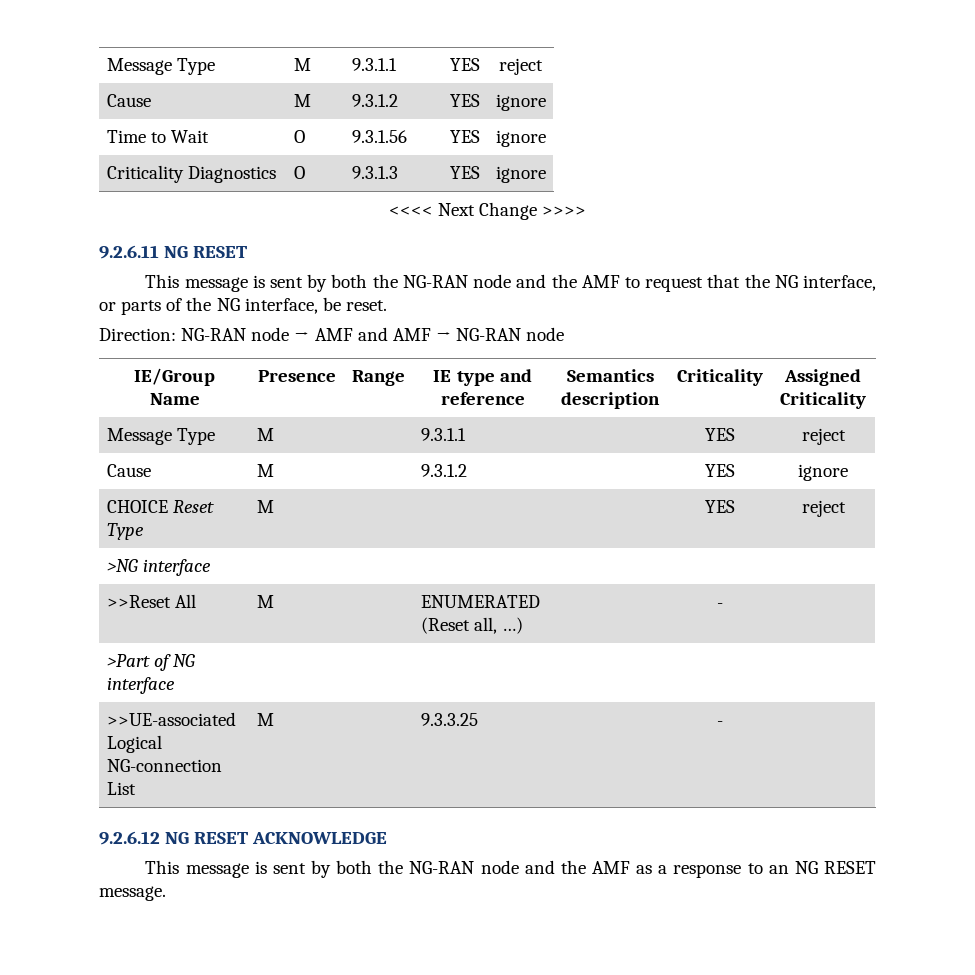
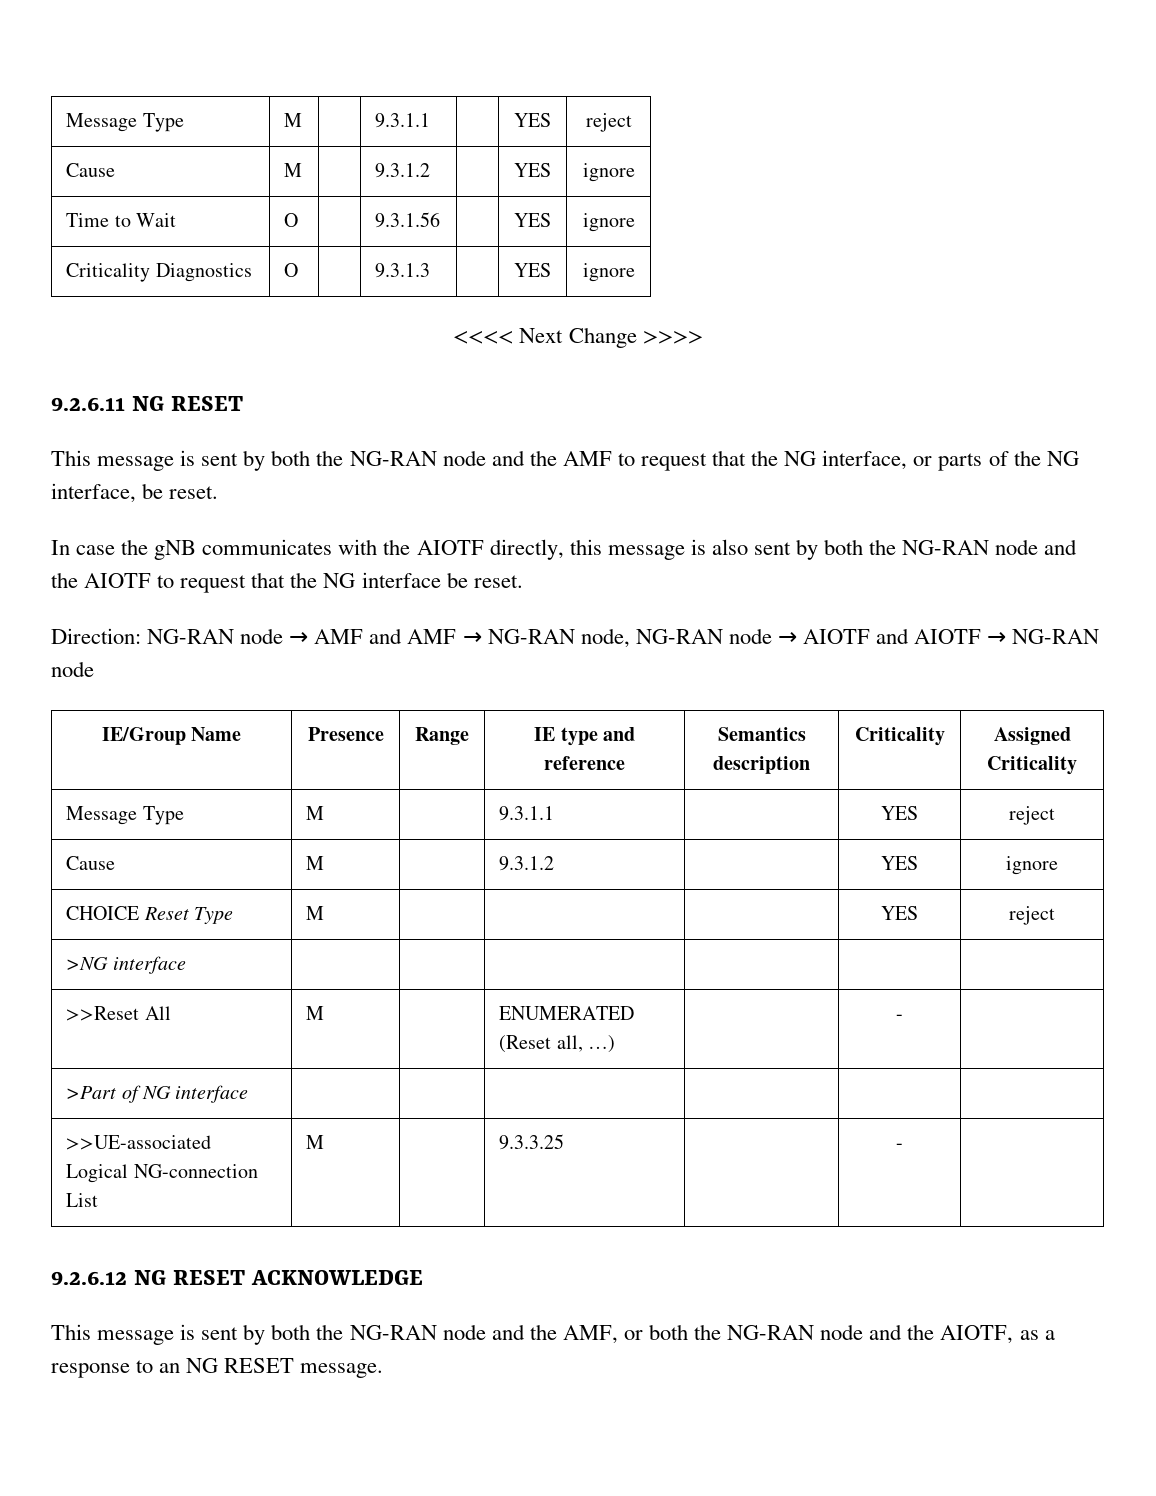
+ In case the gNB communicates with the AIOTF directly, this message is also sent by both the NG-RAN node and the AIOTF to request that the NG interface be reset.
- Direction: NG-RAN node → AMF and AMF → NG-RAN node
+ Direction: NG-RAN node → AMF and AMF → NG-RAN node, NG-RAN node → AIOTF and AIOTF → NG-RAN node
- This message is sent by both the NG-RAN node and the AMF as a response to an NG RESET message.
+ This message is sent by both the NG-RAN node and the AMF, or both the NG-RAN node and the AIOTF, as a response to an NG RESET message.

